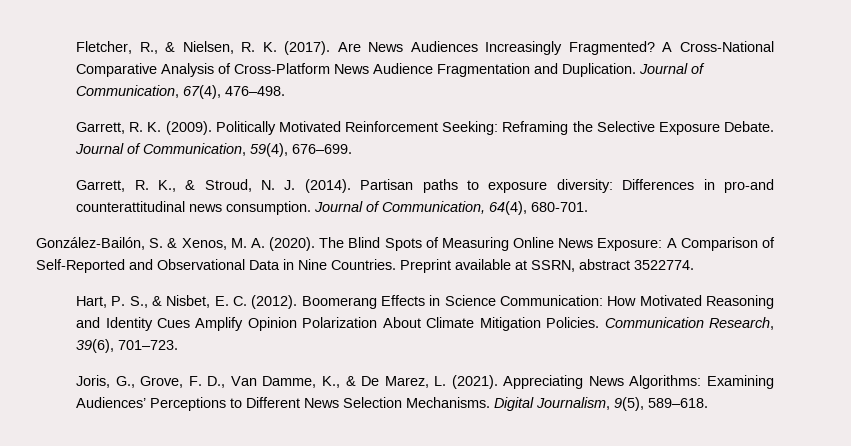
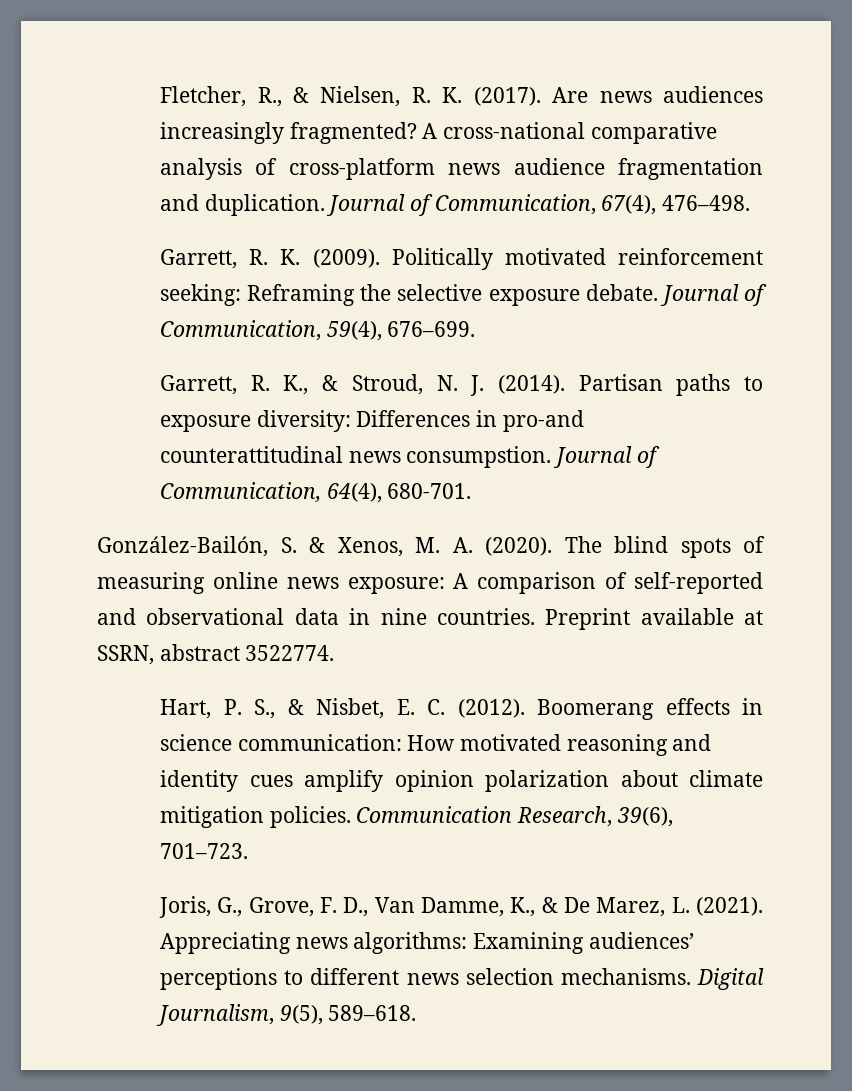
- Are News Audiences Increasingly Fragmented? A Cross-National Comparative Analysis of Cross-Platform News Audience Fragmentation and Duplication.
+ Are news audiences increasingly fragmented? A cross-national comparative analysis of cross-platform news audience fragmentation and duplication.
- Politically Motivated Reinforcement Seeking: Reframing the Selective Exposure Debate.
+ Politically motivated reinforcement seeking: Reframing the selective exposure debate.
- Partisan paths to exposure diversity: Differences in pro-and counterattitudinal news consumption.
+ Partisan paths to exposure diversity: Differences in pro-and counterattitudinal news consumpstion.
- The Blind Spots of Measuring Online News Exposure: A Comparison of Self-Reported and Observational Data in Nine Countries.
+ The blind spots of measuring online news exposure: A comparison of self-reported and observational data in nine countries.
- Boomerang Effects in Science Communication: How Motivated Reasoning and Identity Cues Amplify Opinion Polarization About Climate Mitigation Policies.
+ Boomerang effects in science communication: How motivated reasoning and identity cues amplify opinion polarization about climate mitigation policies.
- Appreciating News Algorithms: Examining Audiences’ Perceptions to Different News Selection Mechanisms.
+ Appreciating news algorithms: Examining audiences’ perceptions to different news selection mechanisms.

